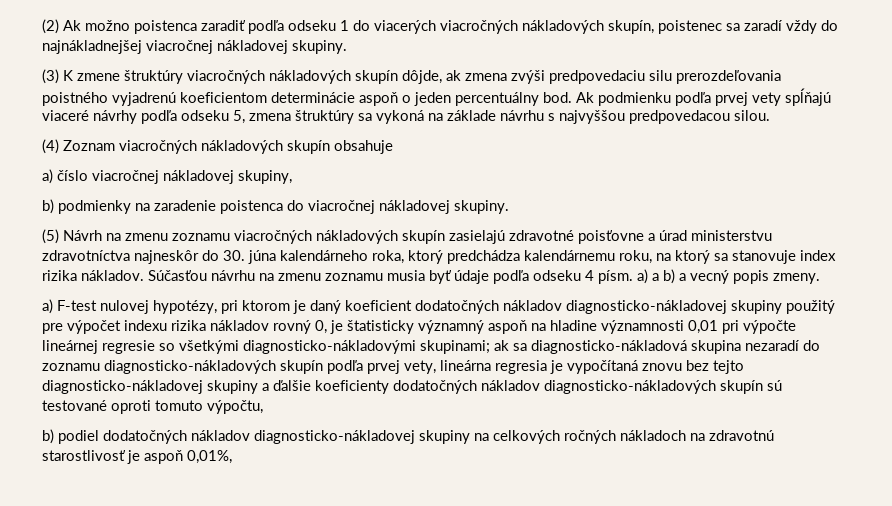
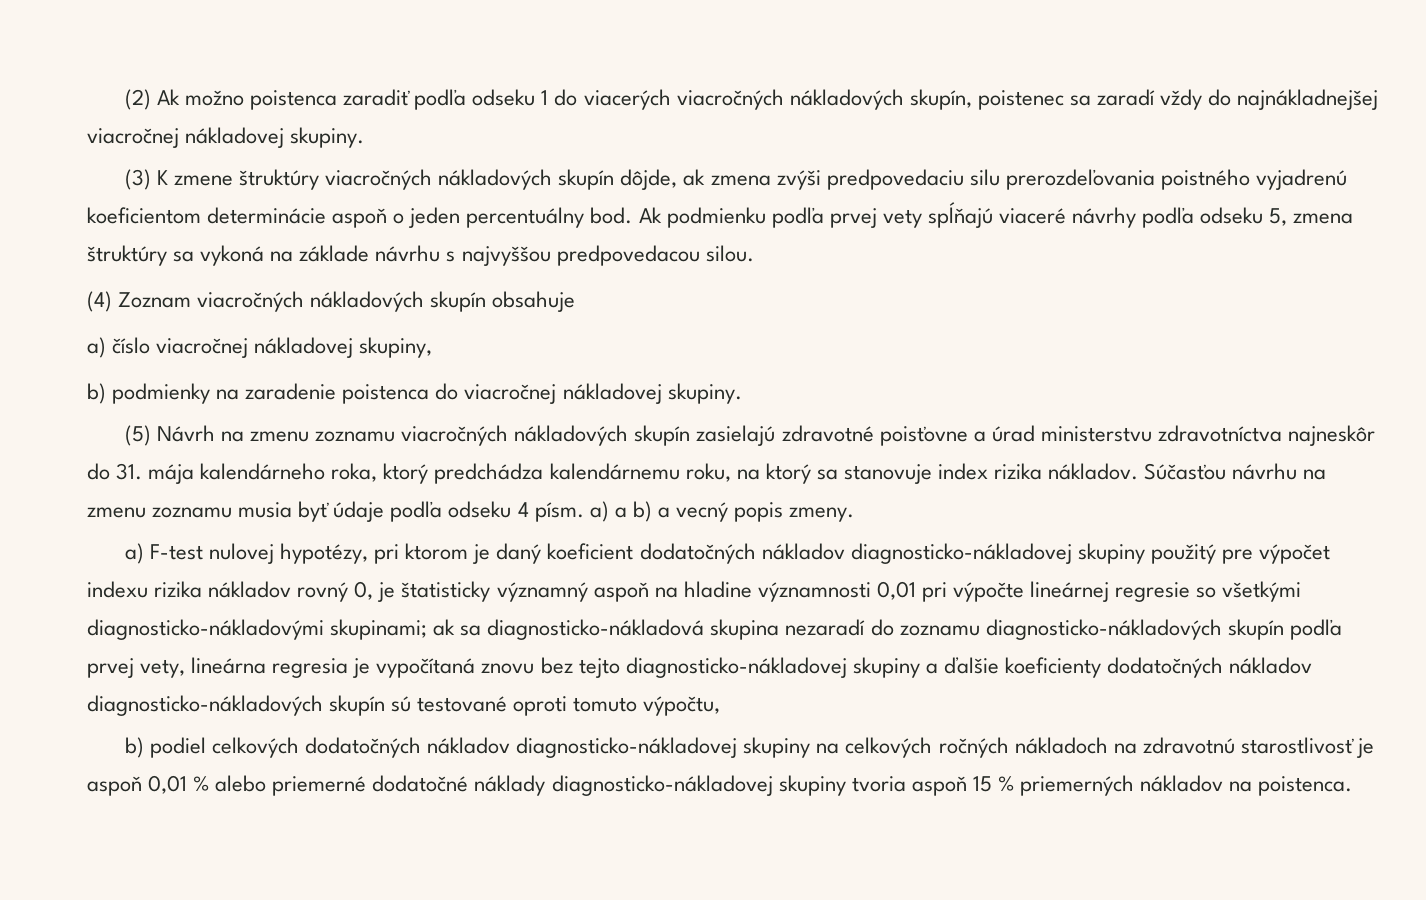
- (5) Návrh na zmenu zoznamu viacročných nákladových skupín zasielajú zdravotné poisťovne a úrad ministerstvu zdravotníctva najneskôr do 30. júna kalendárneho roka, ktorý predchádza kalendárnemu roku, na ktorý sa stanovuje index rizika nákladov.
+ (5) Návrh na zmenu zoznamu viacročných nákladových skupín zasielajú zdravotné poisťovne a úrad ministerstvu zdravotníctva najneskôr do 31. mája kalendárneho roka, ktorý predchádza kalendárnemu roku, na ktorý sa stanovuje index rizika nákladov.
- b) podiel dodatočných nákladov diagnosticko-nákladovej skupiny na celkových ročných nákladoch na zdravotnú starostlivosť je aspoň 0,01%,
+ b) podiel celkových dodatočných nákladov diagnosticko-nákladovej skupiny na celkových ročných nákladoch na zdravotnú starostlivosť je aspoň 0,01 % alebo priemerné dodatočné náklady diagnosticko-nákladovej skupiny tvoria aspoň 15 % priemerných nákladov na poistenca.

